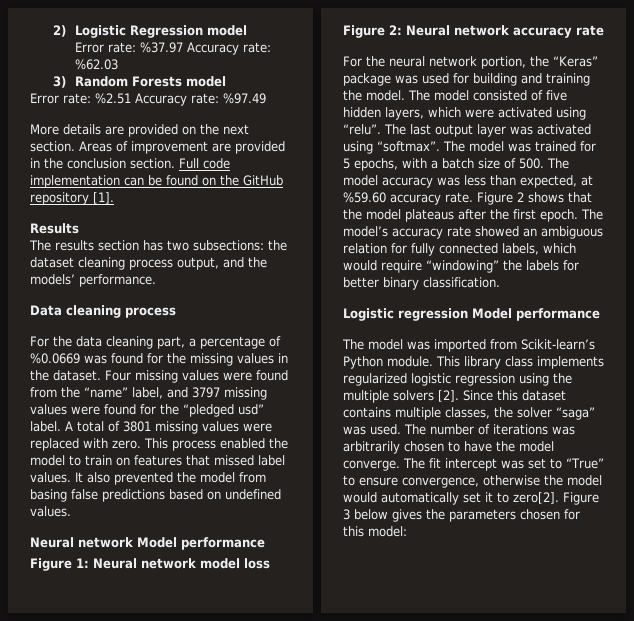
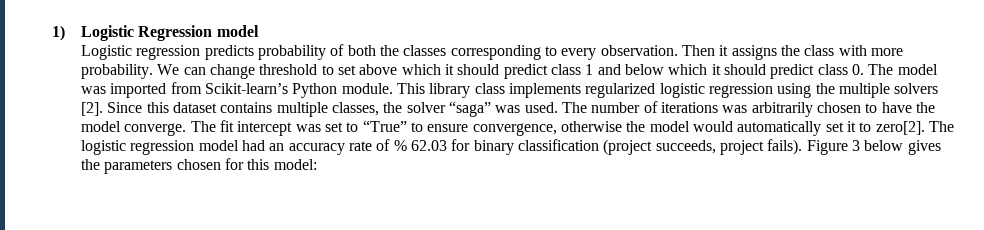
- 2) Logistic Regression model
+ 1) Logistic Regression model
- Error rate: %37.97 Accuracy rate: %62.03
- 3) Random Forests model
- Error rate: %2.51 Accuracy rate: %97.49
- More details are provided on the next section. Areas of improvement are provided in the conclusion section. Full code implementation can be found on the GitHub repository [1].
- Results
- The results section has two subsections: the dataset cleaning process output, and the models’ performance.
- Data cleaning process
- For the data cleaning part, a percentage of %0.0669 was found for the missing values in the dataset. Four missing values were found from the “name” label, and 3797 missing values were found for the “pledged usd” label. A total of 3801 missing values were replaced with zero. This process enabled the model to train on features that missed label values. It also prevented the model from basing false predictions based on undefined values.
- Neural network Model performance
- Figure 1: Neural network model loss Figure 2: Neural network accuracy rate
- For the neural network portion, the “Keras” package was used for building and training the model. The model consisted of five hidden layers, which were activated using “relu”. The last output layer was activated using “softmax”. The model was trained for 5 epochs, with a batch size of 500. The model accuracy was less than expected, at %59.60 accuracy rate. Figure 2 shows that the model plateaus after the first epoch. The model’s accuracy rate showed an ambiguous relation for fully connected labels, which would require “windowing” the labels for better binary classification.
- Logistic regression Model performance
- The model was imported from Scikit-learn’s Python module.
+ Logistic regression predicts probability of both the classes corresponding to every observation. Then it assigns the class with more probability. We can change threshold to set above which it should predict class 1 and below which it should predict class 0. The model was imported from Scikit-learn’s Python module.
+ The logistic regression model had an accuracy rate of % 62.03 for binary classification (project succeeds, project fails).

